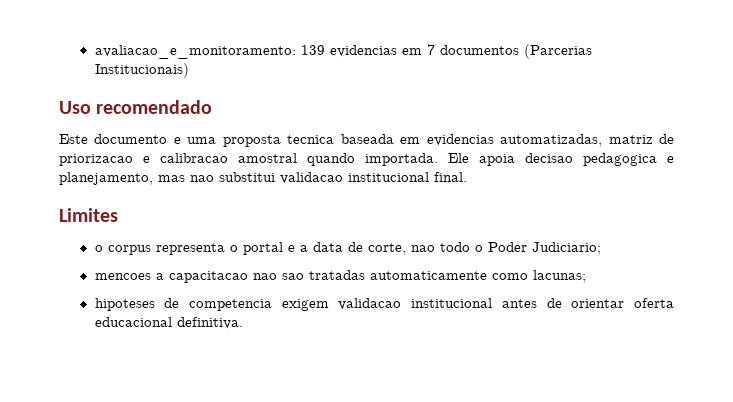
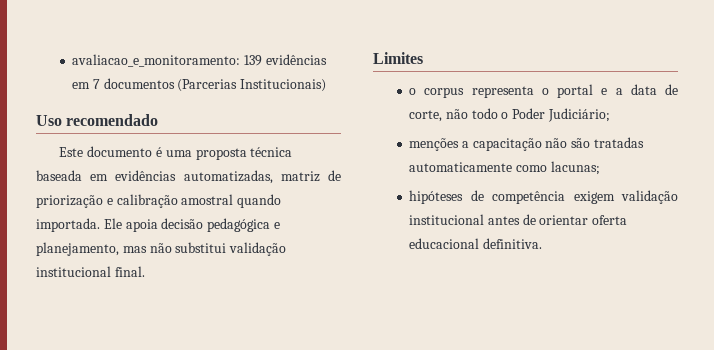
- avaliacao_e_monitoramento: 139 evidencias em 7 documentos (Parcerias Institucionais)
+ avaliacao_e_monitoramento: 139 evidências em 7 documentos (Parcerias Institucionais)
- Este documento e uma proposta tecnica baseada em evidencias automatizadas, matriz de priorizacao e calibracao amostral quando importada.
+ Este documento é uma proposta técnica baseada em evidências automatizadas, matriz de priorização e calibração amostral quando importada.
- Ele apoia decisao pedagogica e planejamento, mas nao substitui validacao institucional final.
+ Ele apoia decisão pedagógica e planejamento, mas não substitui validação institucional final.
- o corpus representa o portal e a data de corte, nao todo o Poder Judiciario;
- mencoes a capacitacao nao sao tratadas automaticamente como lacunas;
+ o corpus representa o portal e a data de corte, não todo o Poder Judiciário;
+ menções a capacitação não são tratadas automaticamente como lacunas;
- hipoteses de competencia exigem validacao institucional antes de orientar oferta educacional definitiva.
+ hipóteses de competência exigem validação institucional antes de orientar oferta educacional definitiva.

